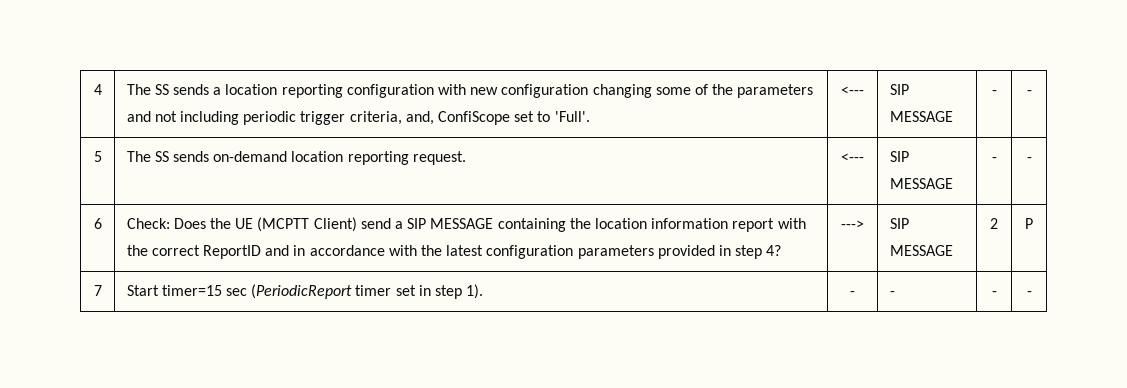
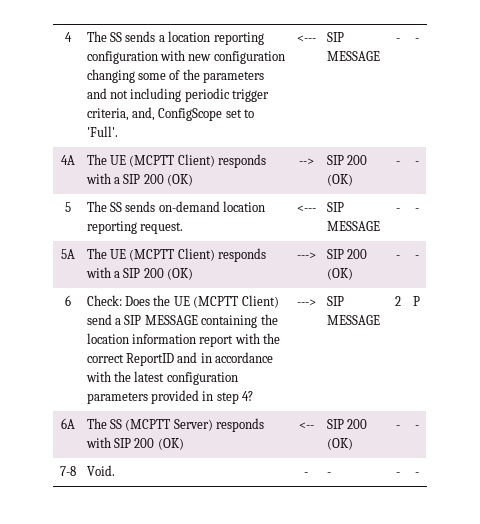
- 4 | The SS sends a location reporting configuration with new configuration changing some of the parameters and not including periodic trigger criteria, and, ConfiScope set to 'Full'. | <--- | SIP MESSAGE | - | -
+ 4 | The SS sends a location reporting configuration with new configuration changing some of the parameters and not including periodic trigger criteria, and, ConfigScope set to 'Full'. | <--- | SIP MESSAGE | - | -
+ 4A | The UE (MCPTT Client) responds with a SIP 200 (OK) | --> | SIP 200 (OK) | - | -
+ 5A | The UE (MCPTT Client) responds with a SIP 200 (OK) | ---> | SIP 200 (OK) | - | -
- 7 | Start timer=15 sec (PeriodicReport timer set in step 1). | - | - | - | -
+ 6A | The SS (MCPTT Server) responds with SIP 200 (OK) | <-- | SIP 200 (OK) | - | -
+ 7-8 | Void. | - | - | - | -

